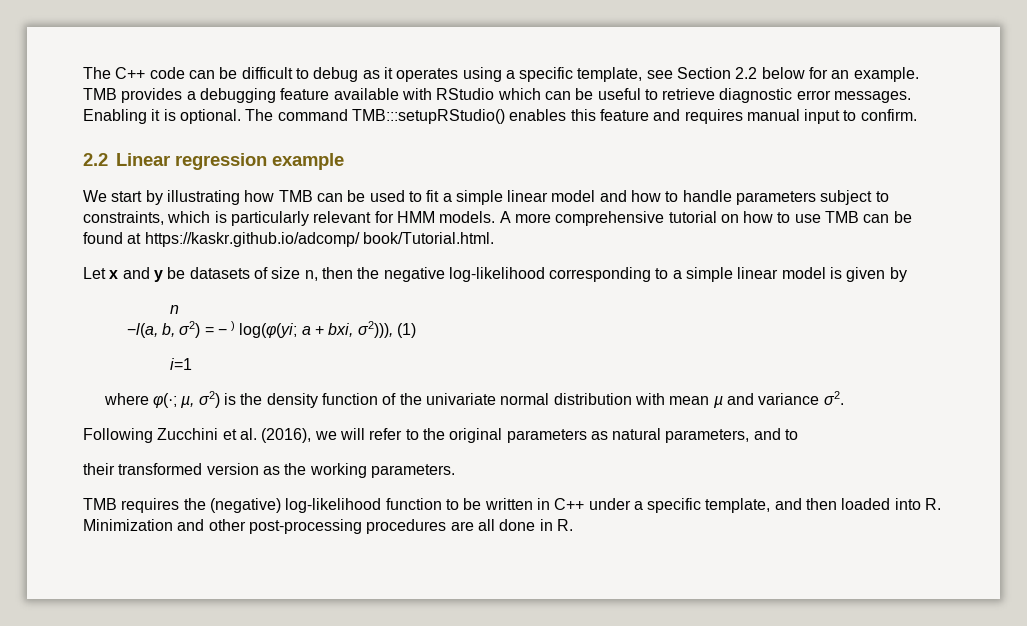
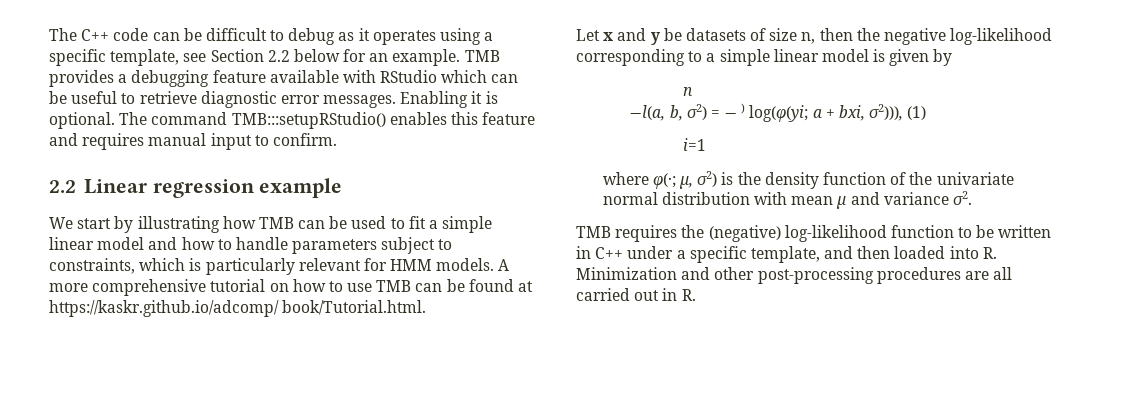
- Following Zucchini et al. (2016), we will refer to the original parameters as natural parameters, and to
- their transformed version as the working parameters.
- TMB requires the (negative) log-likelihood function to be written in C++ under a specific template, and then loaded into R. Minimization and other post-processing procedures are all done in R.
+ TMB requires the (negative) log-likelihood function to be written in C++ under a specific template, and then loaded into R. Minimization and other post-processing procedures are all carried out in R.

